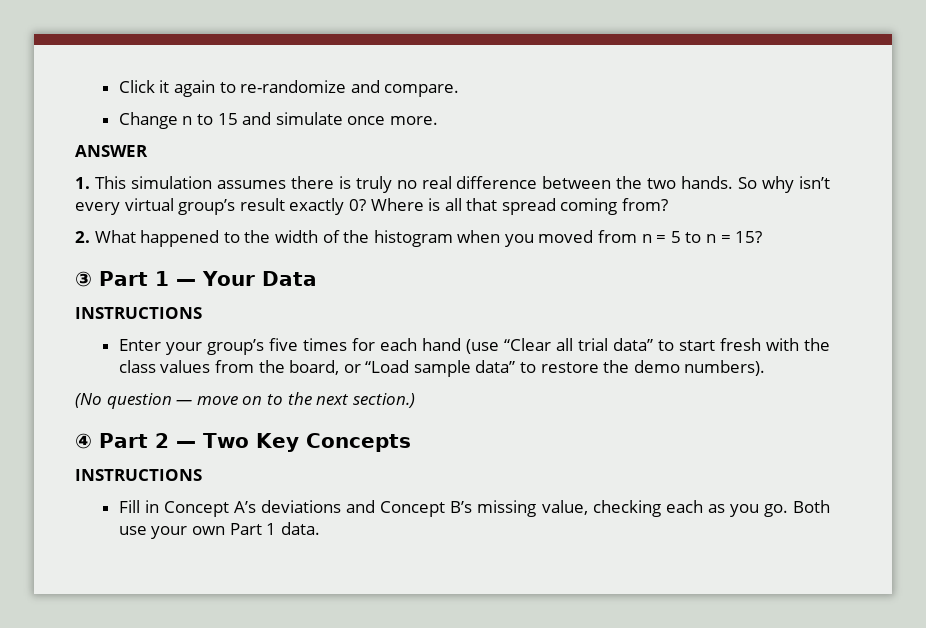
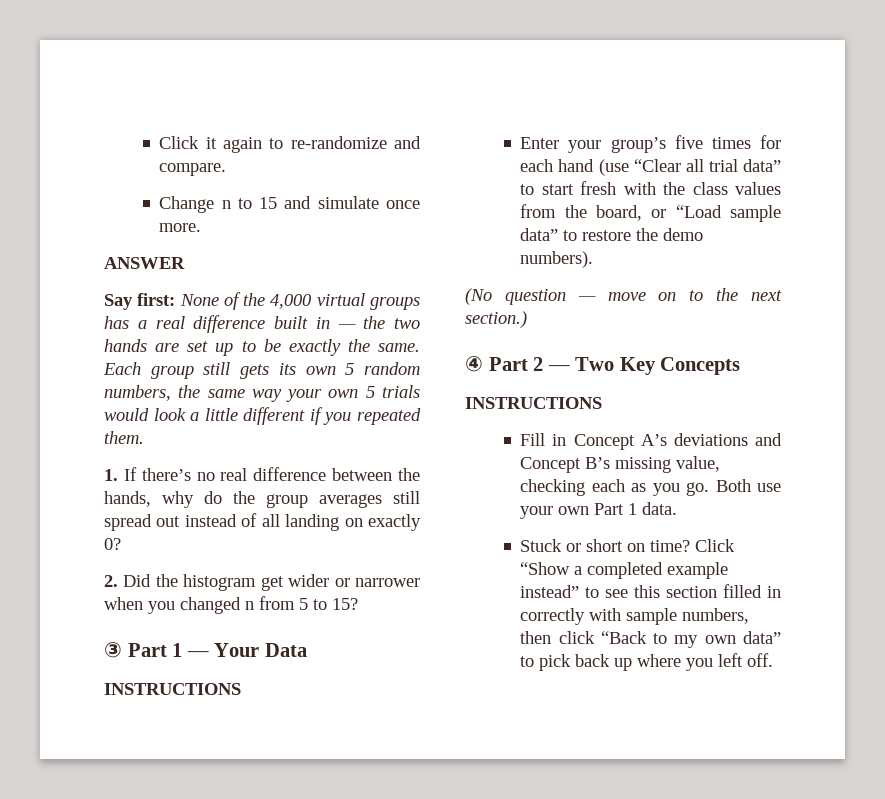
- 1. This simulation assumes there is truly no real difference between the two hands. So why isn’t every virtual group’s result exactly 0? Where is all that spread coming from?
- 2. What happened to the width of the histogram when you moved from n = 5 to n = 15?
+ Say first: None of the 4,000 virtual groups has a real difference built in — the two hands are set up to be exactly the same. Each group still gets its own 5 random numbers, the same way your own 5 trials would look a little different if you repeated them.
+ 1. If there’s no real difference between the hands, why do the group averages still spread out instead of all landing on exactly 0?
+ 2. Did the histogram get wider or narrower when you changed n from 5 to 15?
+ Stuck or short on time? Click “Show a completed example instead” to see this section filled in correctly with sample numbers, then click “Back to my own data” to pick back up where you left off.

